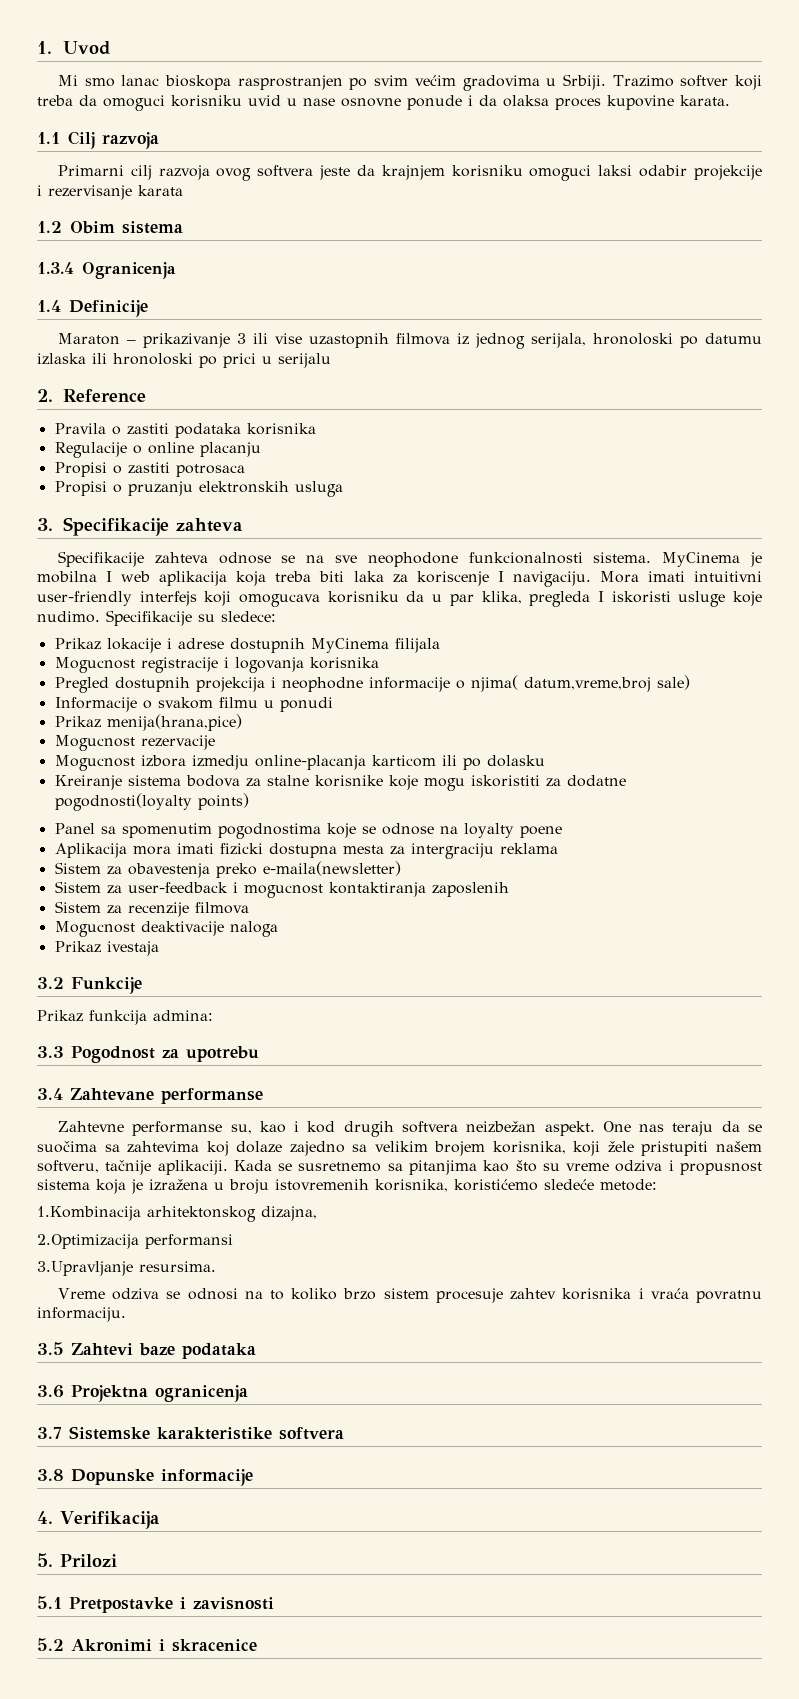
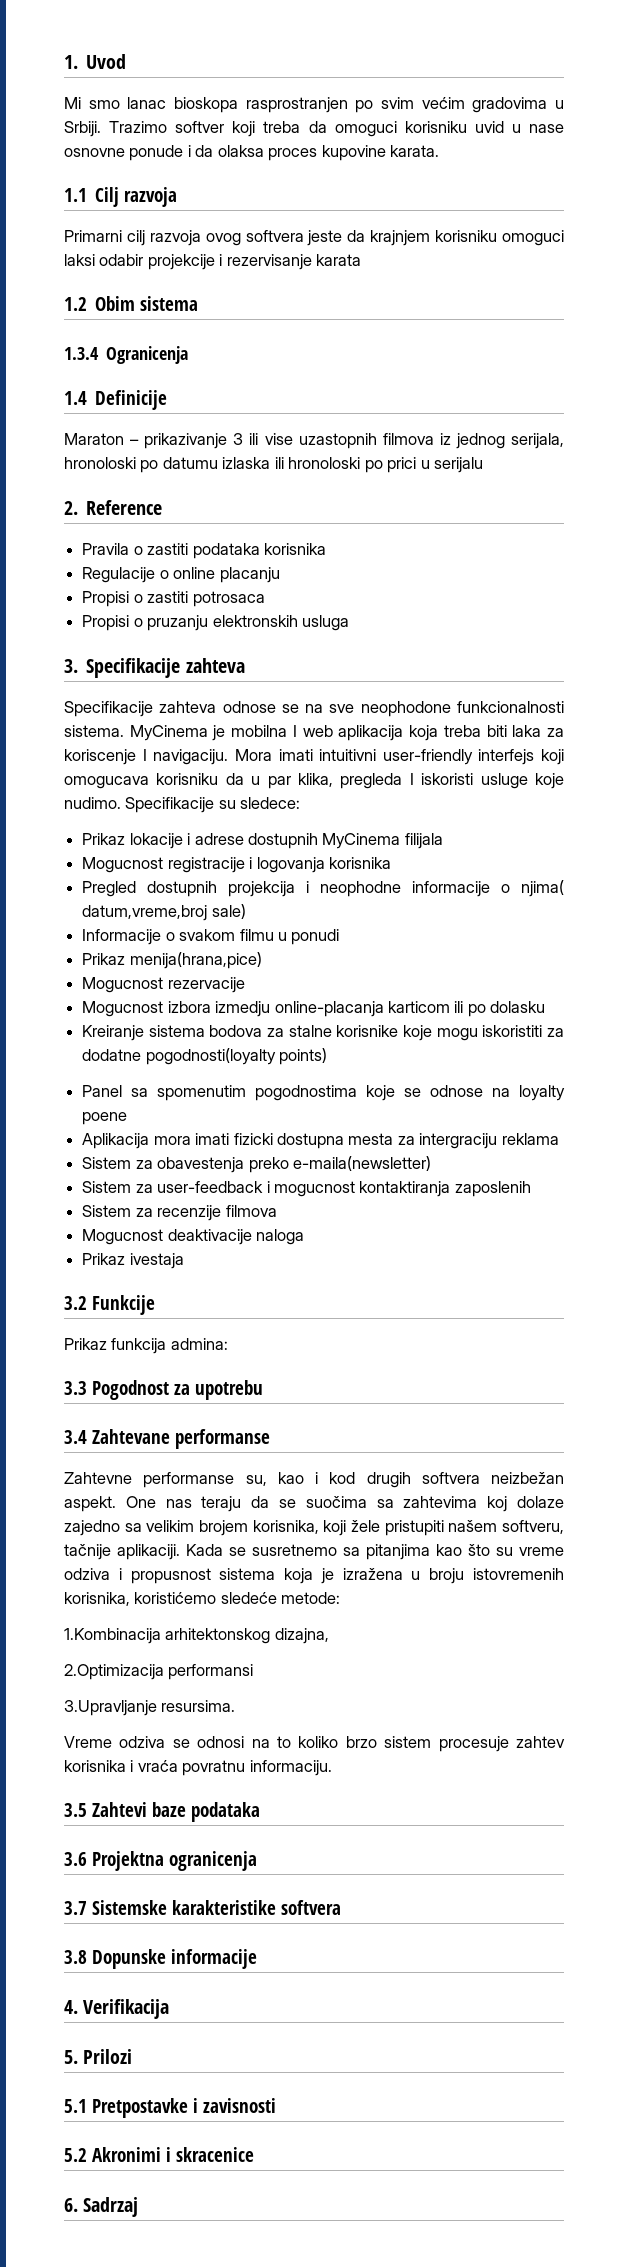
+ 6. Sadrzaj

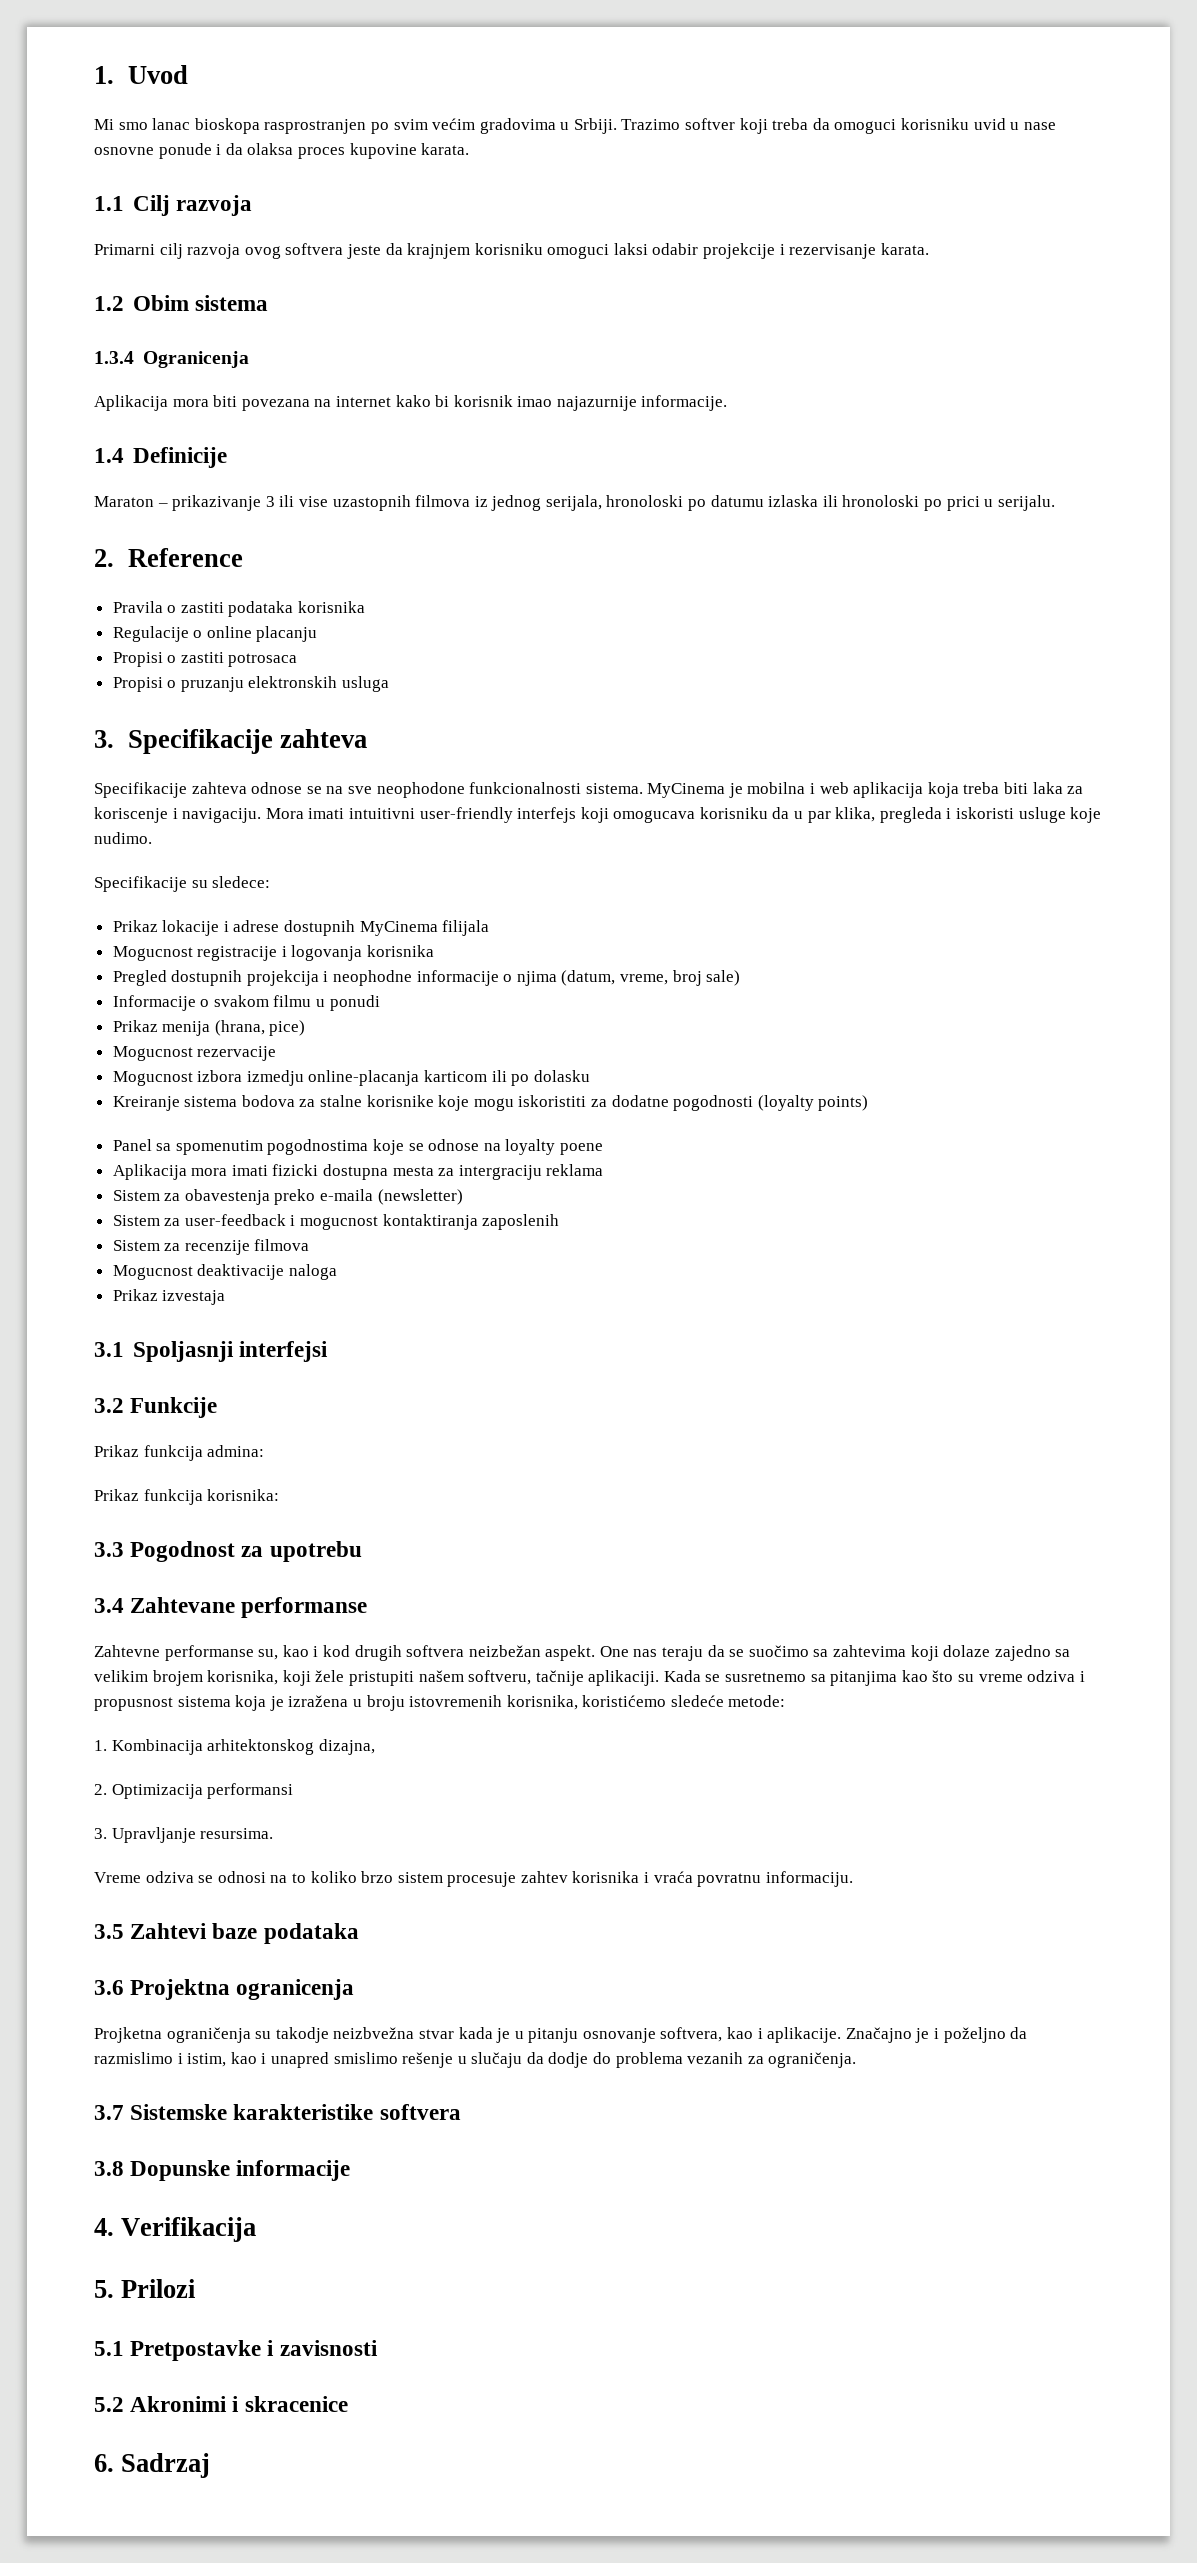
- Primarni cilj razvoja ovog softvera jeste da krajnjem korisniku omoguci laksi odabir projekcije i rezervisanje karata
+ Primarni cilj razvoja ovog softvera jeste da krajnjem korisniku omoguci laksi odabir projekcije i rezervisanje karata.
+ Aplikacija mora biti povezana na internet kako bi korisnik imao najazurnije informacije.
- Maraton – prikazivanje 3 ili vise uzastopnih filmova iz jednog serijala, hronoloski po datumu izlaska ili hronoloski po prici u serijalu
+ Maraton – prikazivanje 3 ili vise uzastopnih filmova iz jednog serijala, hronoloski po datumu izlaska ili hronoloski po prici u serijalu.
- MyCinema je mobilna I web aplikacija koja treba biti laka za koriscenje I navigaciju.
+ MyCinema je mobilna i web aplikacija koja treba biti laka za koriscenje i navigaciju.
- Mora imati intuitivni user-friendly interfejs koji omogucava korisniku da u par klika, pregleda I iskoristi usluge koje nudimo. Specifikacije su sledece:
+ Mora imati intuitivni user-friendly interfejs koji omogucava korisniku da u par klika, pregleda i iskoristi usluge koje nudimo.
+ Specifikacije su sledece:
- Pregled dostupnih projekcija i neophodne informacije o njima( datum,vreme,broj sale)
+ Pregled dostupnih projekcija i neophodne informacije o njima (datum, vreme, broj sale)
- Prikaz menija(hrana,pice)
+ Prikaz menija (hrana, pice)
- Kreiranje sistema bodova za stalne korisnike koje mogu iskoristiti za dodatne pogodnosti(loyalty points)
+ Kreiranje sistema bodova za stalne korisnike koje mogu iskoristiti za dodatne pogodnosti (loyalty points)
- Sistem za obavestenja preko e-maila(newsletter)
+ Sistem za obavestenja preko e-maila (newsletter)
- Prikaz ivestaja
+ Prikaz izvestaja
+ 3.1 Spoljasnji interfejsi
+ Prikaz funkcija korisnika:
- One nas teraju da se suočima sa zahtevima koj dolaze zajedno sa velikim brojem korisnika, koji žele pristupiti našem softveru, tačnije aplikaciji.
+ One nas teraju da se suočimo sa zahtevima koji dolaze zajedno sa velikim brojem korisnika, koji žele pristupiti našem softveru, tačnije aplikaciji.
- 1.Kombinacija arhitektonskog dizajna,
+ 1. Kombinacija arhitektonskog dizajna,
- 2.Optimizacija performansi
+ 2. Optimizacija performansi
- 3.Upravljanje resursima.
+ 3. Upravljanje resursima.
+ Projketna ograničenja su takodje neizbvežna stvar kada je u pitanju osnovanje softvera, kao i aplikacije. Značajno je i poželjno da razmislimo i istim, kao i unapred smislimo rešenje u slučaju da dodje do problema vezanih za ograničenja.

